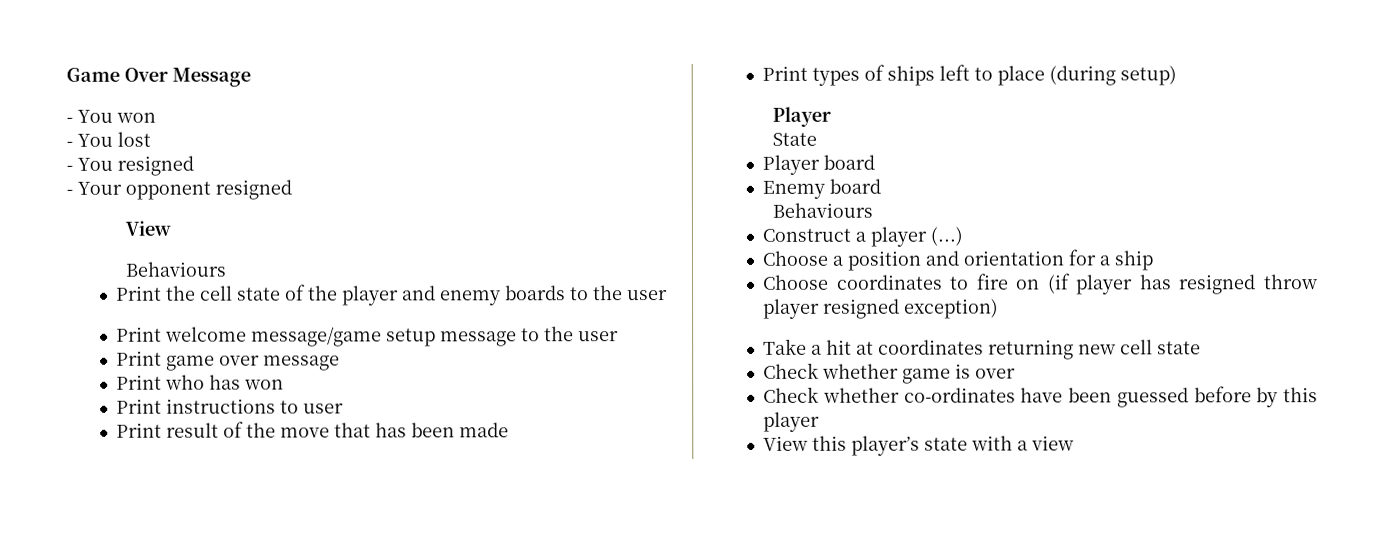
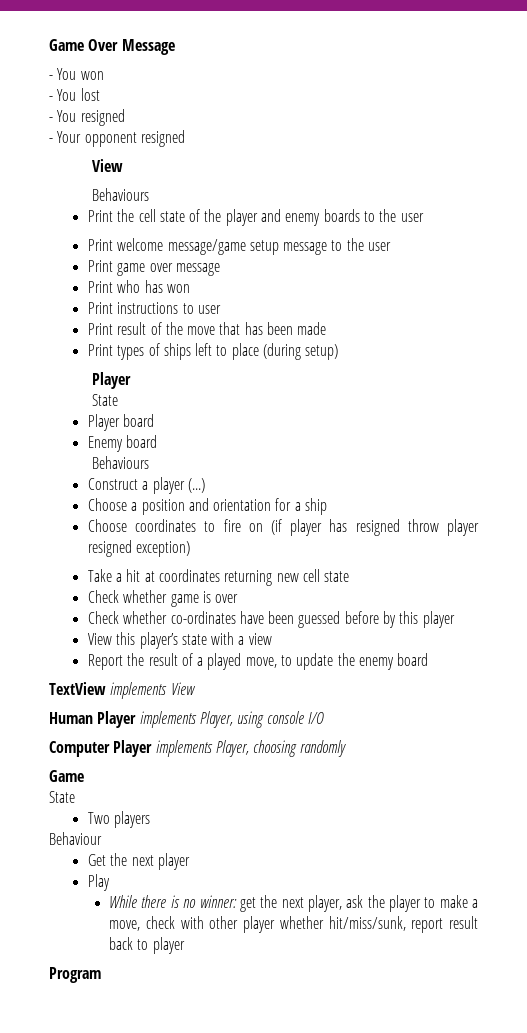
+ Report the result of a played move, to update the enemy board
+ TextView implements View
+ Human Player implements Player, using console I/O
+ Computer Player implements Player, choosing randomly
+ Game
+ State
+ Two players
+ Behaviour
+ Get the next player
+ Play
+ While there is no winner: get the next player, ask the player to make a move, check with other player whether hit/miss/sunk, report result back to player
+ Program

